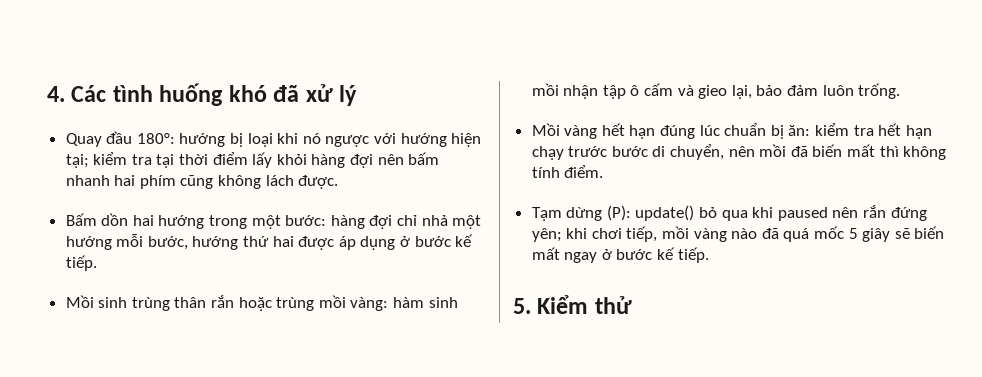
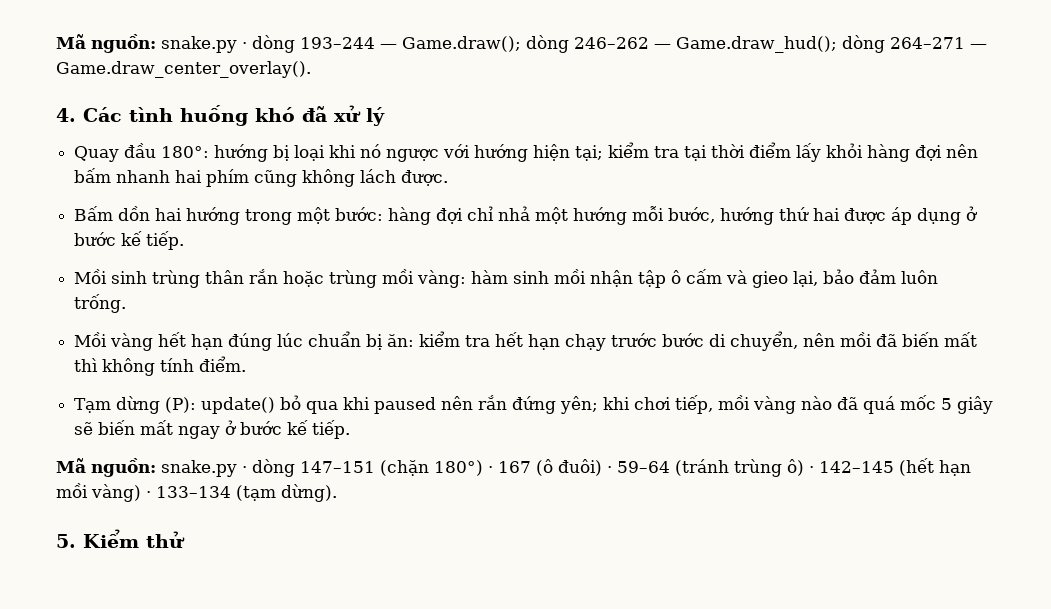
+ Mã nguồn: snake.py · dòng 193–244 — Game.draw(); dòng 246–262 — Game.draw_hud(); dòng 264–271 — Game.draw_center_overlay().
+ Mã nguồn: snake.py · dòng 147–151 (chặn 180°) · 167 (ô đuôi) · 59–64 (tránh trùng ô) · 142–145 (hết hạn mồi vàng) · 133–134 (tạm dừng).

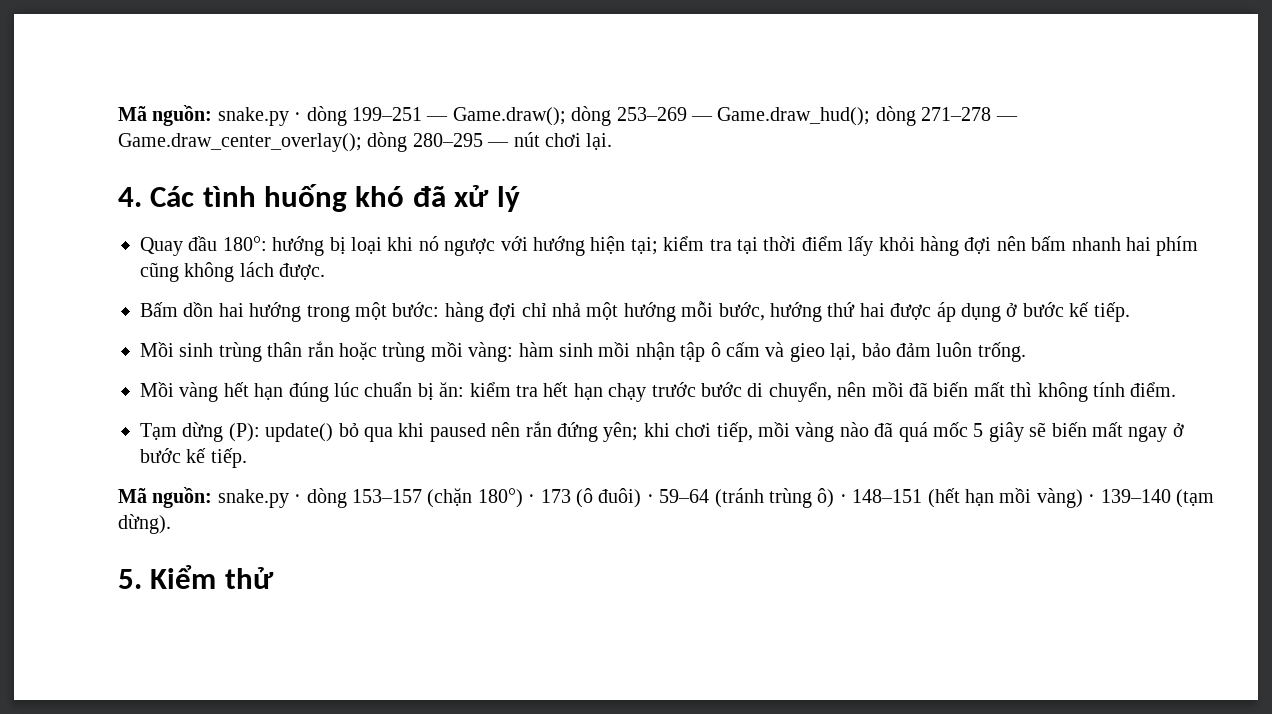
- Mã nguồn: snake.py · dòng 193–244 — Game.draw(); dòng 246–262 — Game.draw_hud(); dòng 264–271 — Game.draw_center_overlay().
+ Mã nguồn: snake.py · dòng 199–251 — Game.draw(); dòng 253–269 — Game.draw_hud(); dòng 271–278 — Game.draw_center_overlay(); dòng 280–295 — nút chơi lại.
- Mã nguồn: snake.py · dòng 147–151 (chặn 180°) · 167 (ô đuôi) · 59–64 (tránh trùng ô) · 142–145 (hết hạn mồi vàng) · 133–134 (tạm dừng).
+ Mã nguồn: snake.py · dòng 153–157 (chặn 180°) · 173 (ô đuôi) · 59–64 (tránh trùng ô) · 148–151 (hết hạn mồi vàng) · 139–140 (tạm dừng).

